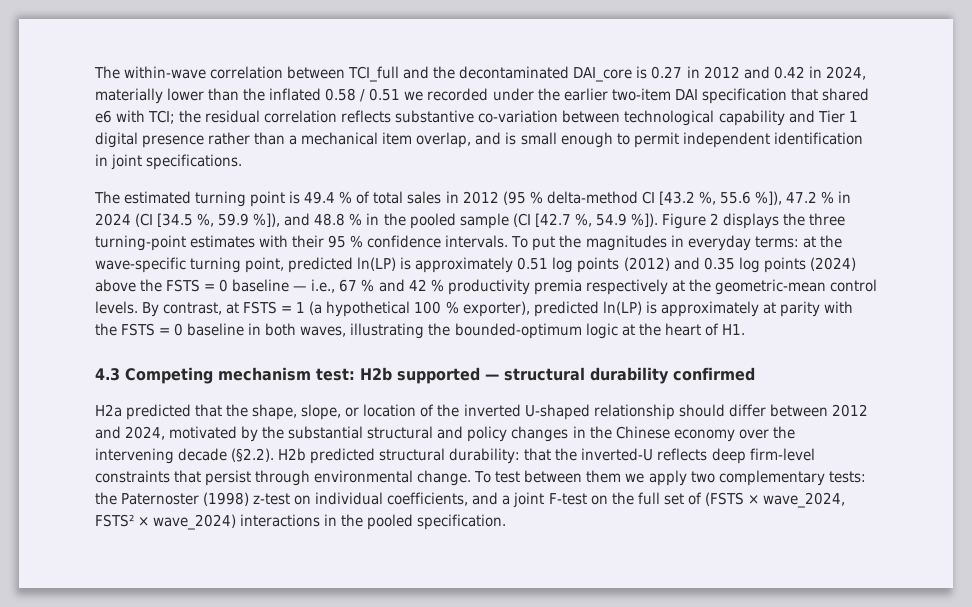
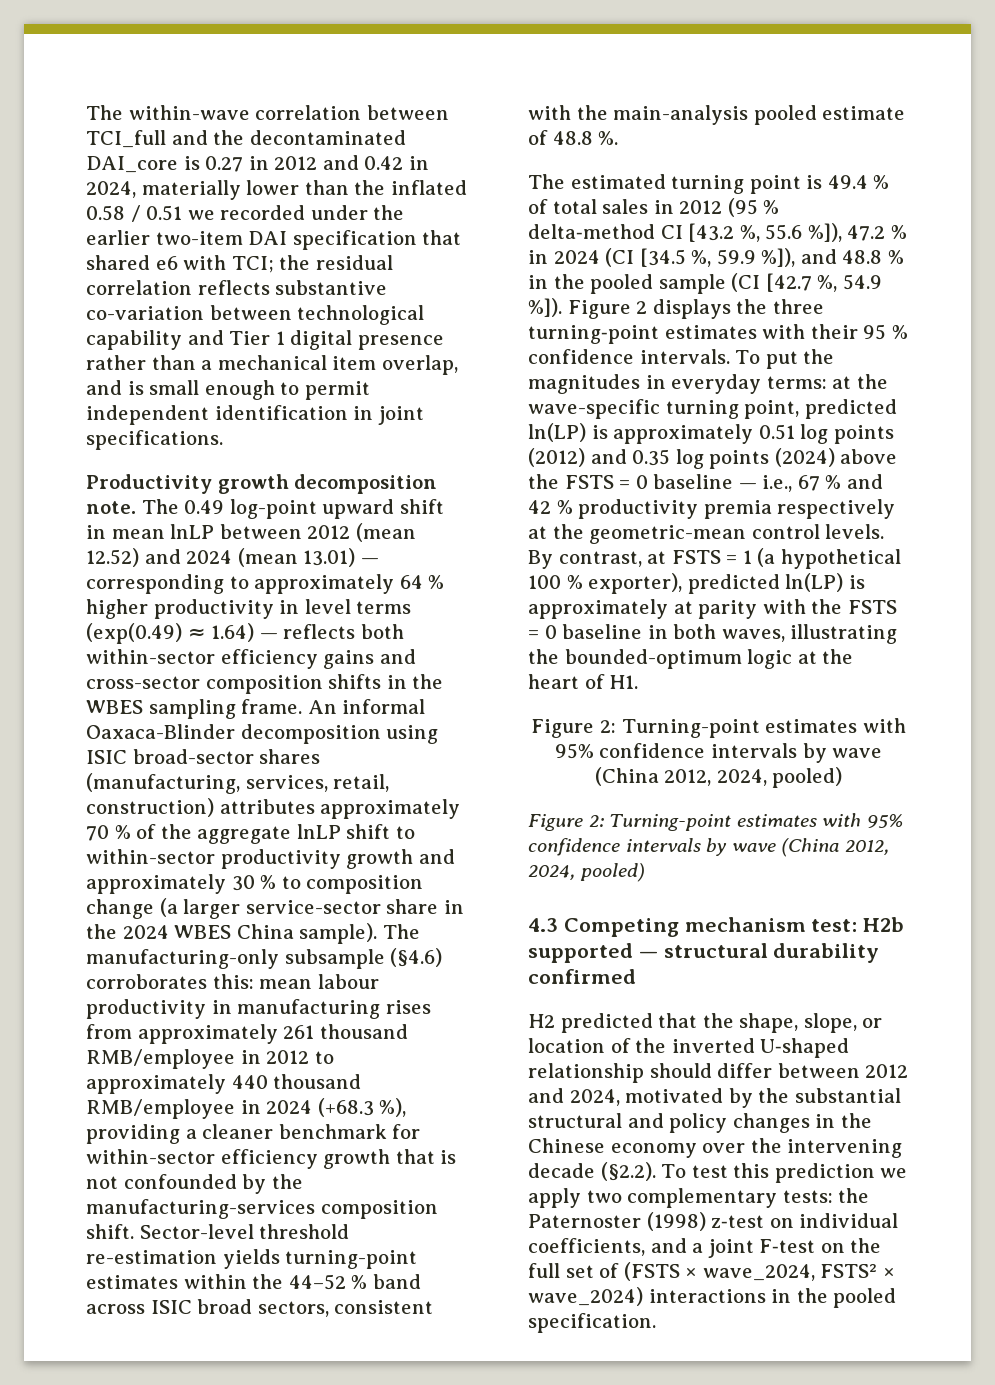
+ Productivity growth decomposition note. The 0.49 log-point upward shift in mean lnLP between 2012 (mean 12.52) and 2024 (mean 13.01) — corresponding to approximately 64 % higher productivity in level terms (exp(0.49) ≈ 1.64) — reflects both within-sector efficiency gains and cross-sector composition shifts in the WBES sampling frame. An informal Oaxaca-Blinder decomposition using ISIC broad-sector shares (manufacturing, services, retail, construction) attributes approximately 70 % of the aggregate lnLP shift to within-sector productivity growth and approximately 30 % to composition change (a larger service-sector share in the 2024 WBES China sample). The manufacturing-only subsample (§4.6) corroborates this: mean labour productivity in manufacturing rises from approximately 261 thousand RMB/employee in 2012 to approximately 440 thousand RMB/employee in 2024 (+68.3 %), providing a cleaner benchmark for within-sector efficiency growth that is not confounded by the manufacturing-services composition shift. Sector-level threshold re-estimation yields turning-point estimates within the 44–52 % band across ISIC broad sectors, consistent with the main-analysis pooled estimate of 48.8 %.
  By contrast, at FSTS = 1 (a hypothetical 100 % exporter), predicted ln(LP) is approximately at parity with the FSTS = 0 baseline in both waves, illustrating the bounded-optimum logic at the heart of H1.
+ Figure 2: Turning-point estimates with 95% confidence intervals by wave (China 2012, 2024, pooled)
+ Figure 2: Turning-point estimates with 95% confidence intervals by wave (China 2012, 2024, pooled)
- H2a predicted that the shape, slope, or location of the inverted U‑shaped relationship should differ between 2012 and 2024, motivated by the substantial structural and policy changes in the Chinese economy over the intervening decade (§2.2). H2b predicted structural durability: that the inverted-U reflects deep firm-level constraints that persist through environmental change. To test between them we apply two complementary tests:
+ H2 predicted that the shape, slope, or location of the inverted U‑shaped relationship should differ between 2012 and 2024, motivated by the substantial structural and policy changes in the Chinese economy over the intervening decade (§2.2). To test this prediction we apply two complementary tests:

